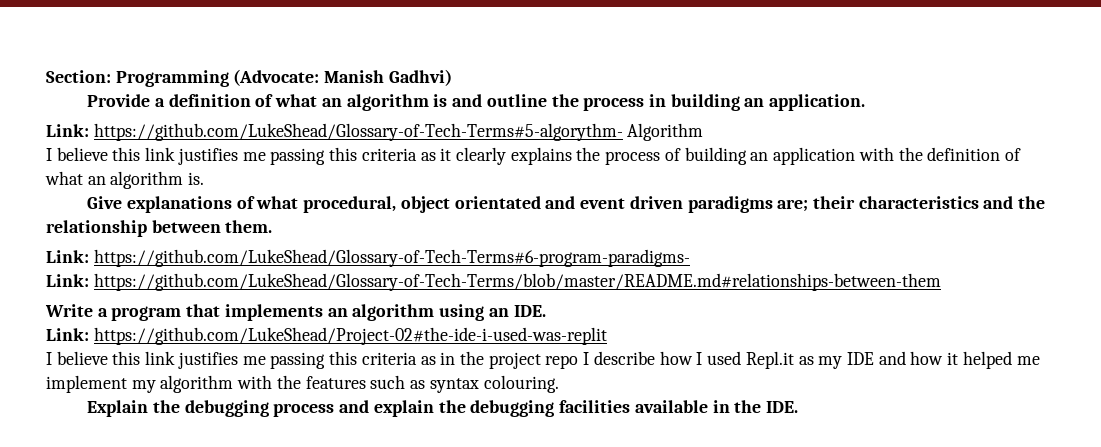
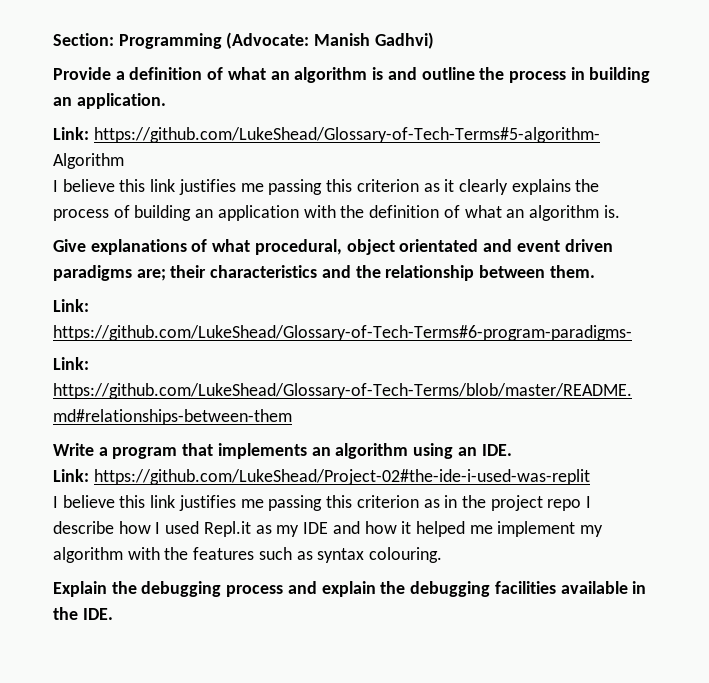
- Link: https://github.com/LukeShead/Glossary-of-Tech-Terms#5-algorythm- Algorithm
+ Link: https://github.com/LukeShead/Glossary-of-Tech-Terms#5-algorithm- Algorithm
- I believe this link justifies me passing this criteria as it clearly explains the process of building an application with the definition of what an algorithm is.
+ I believe this link justifies me passing this criterion as it clearly explains the process of building an application with the definition of what an algorithm is.
- I believe this link justifies me passing this criteria as in the project repo I describe how I used Repl.it as my IDE and how it helped me implement my algorithm with the features such as syntax colouring.
+ I believe this link justifies me passing this criterion as in the project repo I describe how I used Repl.it as my IDE and how it helped me implement my algorithm with the features such as syntax colouring.

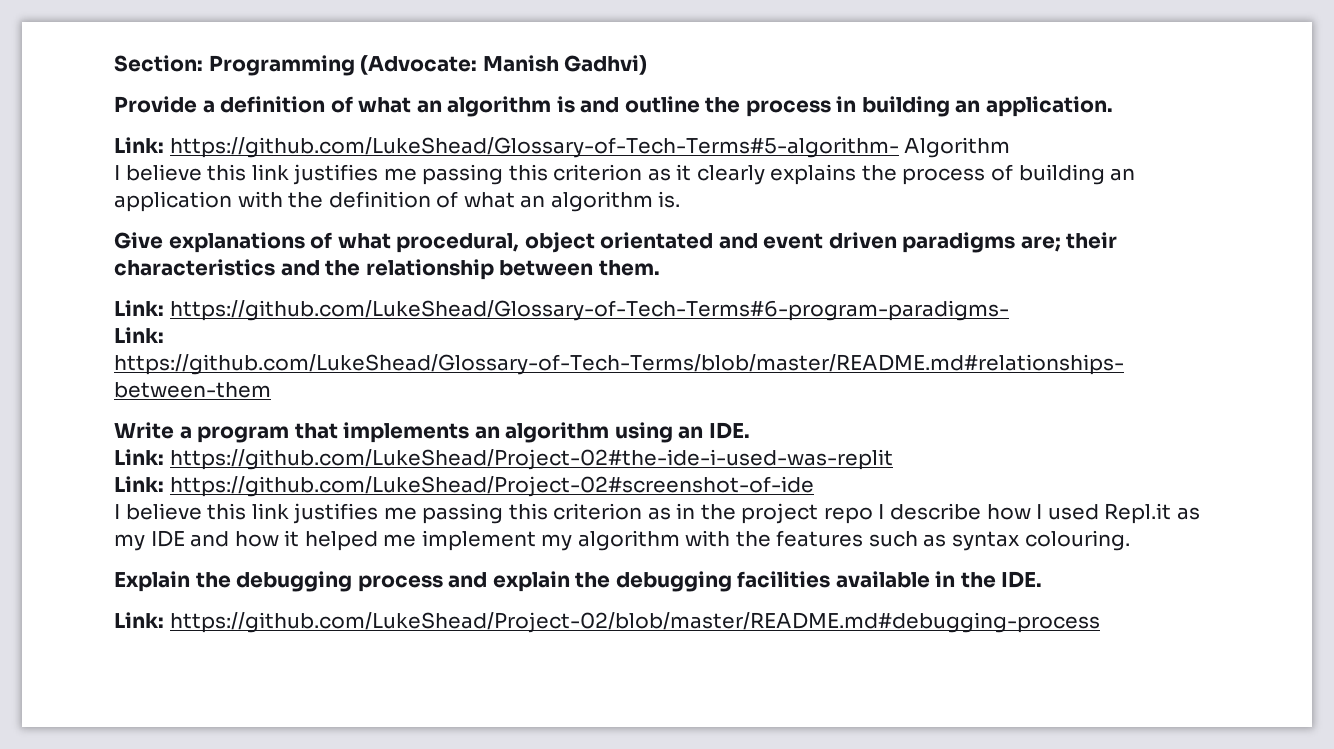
+ Link: https://github.com/LukeShead/Project-02#screenshot-of-ide
+ Link: https://github.com/LukeShead/Project-02/blob/master/README.md#debugging-process

